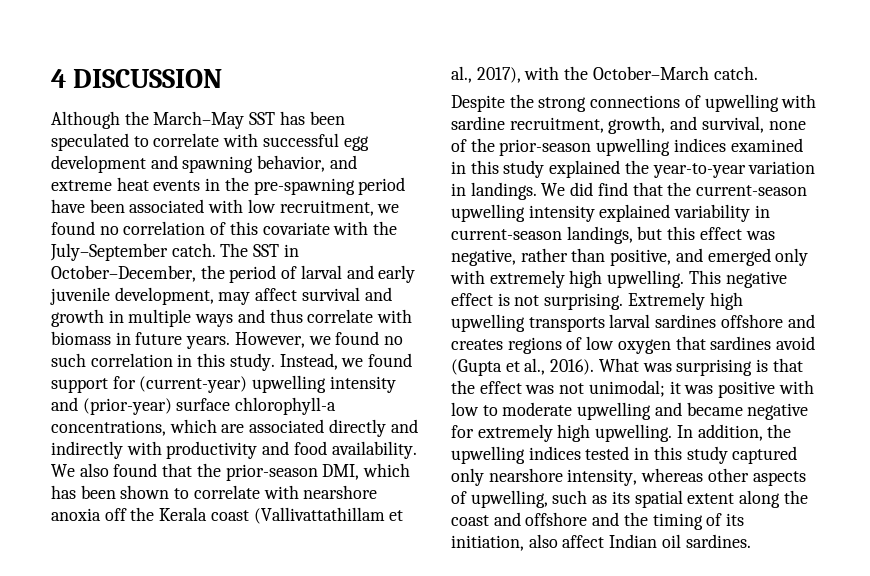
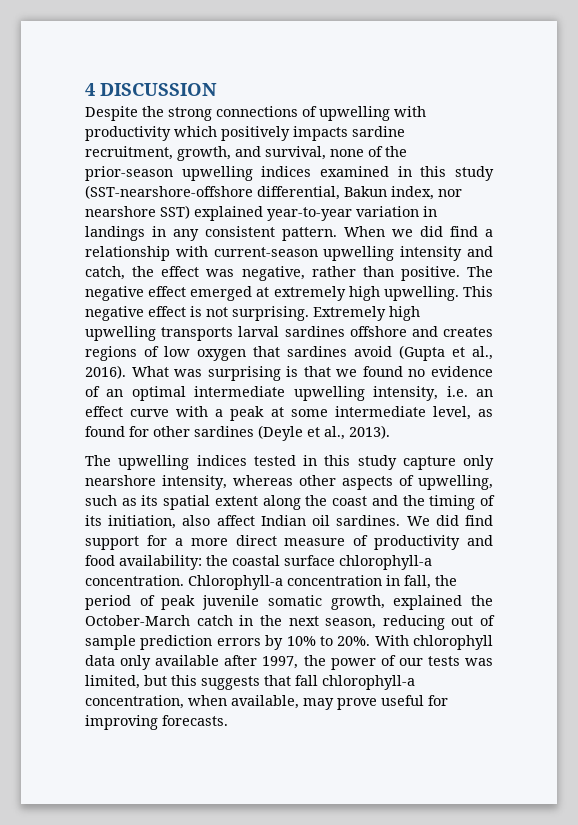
- Although the March–May SST has been speculated to correlate with successful egg development and spawning behavior, and extreme heat events in the pre-spawning period have been associated with low recruitment, we found no correlation of this covariate with the July–September catch. The SST in October–December, the period of larval and early juvenile development, may affect survival and growth in multiple ways and thus correlate with biomass in future years. However, we found no such correlation in this study. Instead, we found support for (current-year) upwelling intensity and (prior-year) surface chlorophyll-a concentrations, which are associated directly and indirectly with productivity and food availability. We also found that the prior-season DMI, which has been shown to correlate with nearshore anoxia off the Kerala coast (Vallivattathillam et al., 2017), with the October–March catch.
- Despite the strong connections of upwelling with sardine recruitment, growth, and survival, none of the prior-season upwelling indices examined in this study explained the year-to-year variation in landings. We did find that the current-season upwelling intensity explained variability in current-season landings, but this effect was negative, rather than positive, and emerged only with extremely high upwelling.
+ Despite the strong connections of upwelling with productivity which positively impacts sardine recruitment, growth, and survival, none of the prior-season upwelling indices examined in this study (SST-nearshore-offshore differential, Bakun index, nor nearshore SST) explained year-to-year variation in landings in any consistent pattern. When we did find a relationship with current-season upwelling intensity and catch, the effect was negative, rather than positive. The negative effect emerged at extremely high upwelling.
- What was surprising is that the effect was not unimodal; it was positive with low to moderate upwelling and became negative for extremely high upwelling. In addition, the upwelling indices tested in this study captured only nearshore intensity, whereas other aspects of upwelling, such as its spatial extent along the coast and offshore and the timing of its initiation, also affect Indian oil sardines.
+ What was surprising is that we found no evidence of an optimal intermediate upwelling intensity, i.e. an effect curve with a peak at some intermediate level, as found for other sardines (Deyle et al., 2013).
+ The upwelling indices tested in this study capture only nearshore intensity, whereas other aspects of upwelling, such as its spatial extent along the coast and the timing of its initiation, also affect Indian oil sardines.
+ We did find support for a more direct measure of productivity and food availability: the coastal surface chlorophyll-a concentration. Chlorophyll-a concentration in fall, the period of peak juvenile somatic growth, explained the October-March catch in the next season, reducing out of sample prediction errors by 10% to 20%. With chlorophyll data only available after 1997, the power of our tests was limited, but this suggests that fall chlorophyll-a concentration, when available, may prove useful for improving forecasts.

